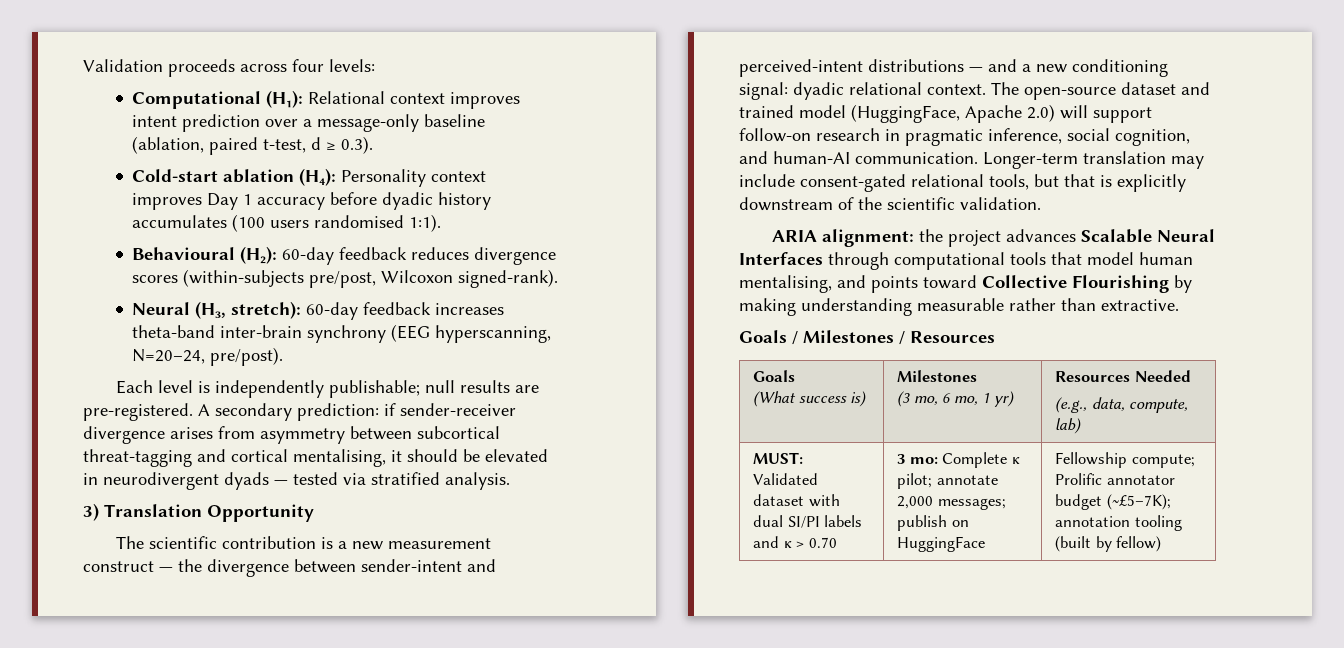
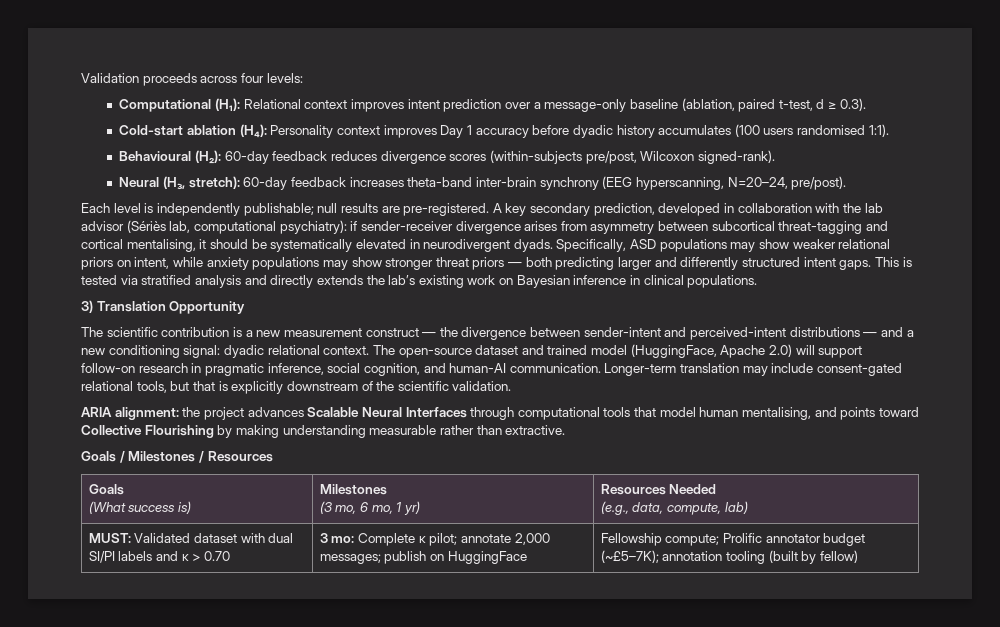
- A secondary prediction: if sender-receiver divergence arises from asymmetry between subcortical threat-tagging and cortical mentalising, it should be elevated in neurodivergent dyads — tested via stratified analysis.
+ A key secondary prediction, developed in collaboration with the lab advisor (Sériès lab, computational psychiatry): if sender-receiver divergence arises from asymmetry between subcortical threat-tagging and cortical mentalising, it should be systematically elevated in neurodivergent dyads. Specifically, ASD populations may show weaker relational priors on intent, while anxiety populations may show stronger threat priors — both predicting larger and differently structured intent gaps. This is tested via stratified analysis and directly extends the lab’s existing work on Bayesian inference in clinical populations.

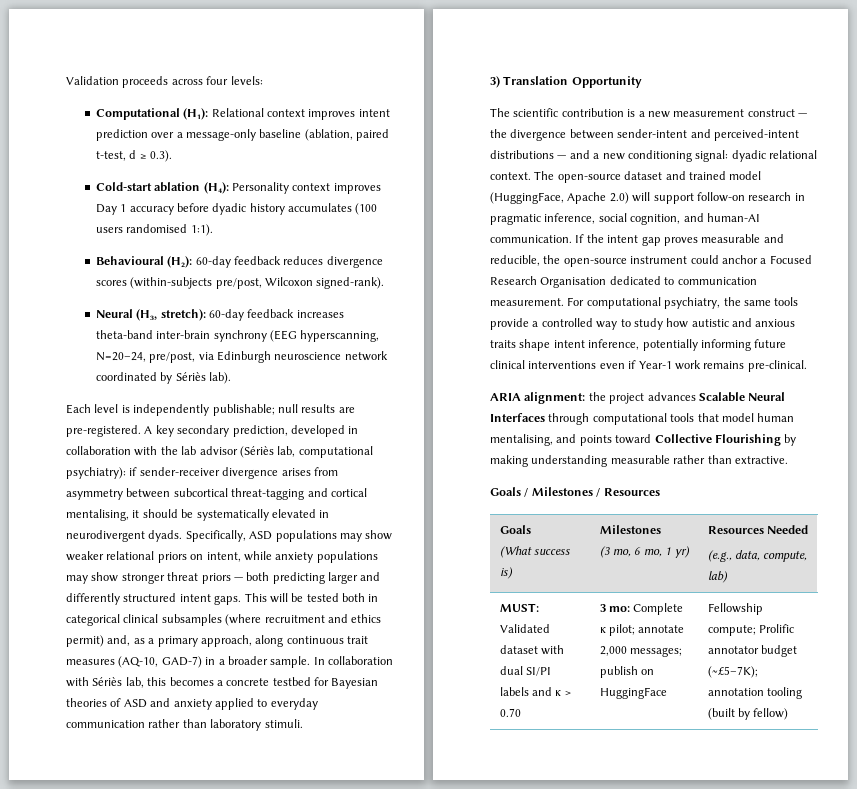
- Neural (H₃, stretch): 60-day feedback increases theta-band inter-brain synchrony (EEG hyperscanning, N=20–24, pre/post).
+ Neural (H₃, stretch): 60-day feedback increases theta-band inter-brain synchrony (EEG hyperscanning, N=20–24, pre/post, via Edinburgh neuroscience network coordinated by Sériès lab).
- This is tested via stratified analysis and directly extends the lab’s existing work on Bayesian inference in clinical populations.
+ This will be tested both in categorical clinical subsamples (where recruitment and ethics permit) and, as a primary approach, along continuous trait measures (AQ-10, GAD-7) in a broader sample. In collaboration with Sériès lab, this becomes a concrete testbed for Bayesian theories of ASD and anxiety applied to everyday communication rather than laboratory stimuli.
- Longer-term translation may include consent-gated relational tools, but that is explicitly downstream of the scientific validation.
+ If the intent gap proves measurable and reducible, the open-source instrument could anchor a Focused Research Organisation dedicated to communication measurement. For computational psychiatry, the same tools provide a controlled way to study how autistic and anxious traits shape intent inference, potentially informing future clinical interventions even if Year-1 work remains pre-clinical.

